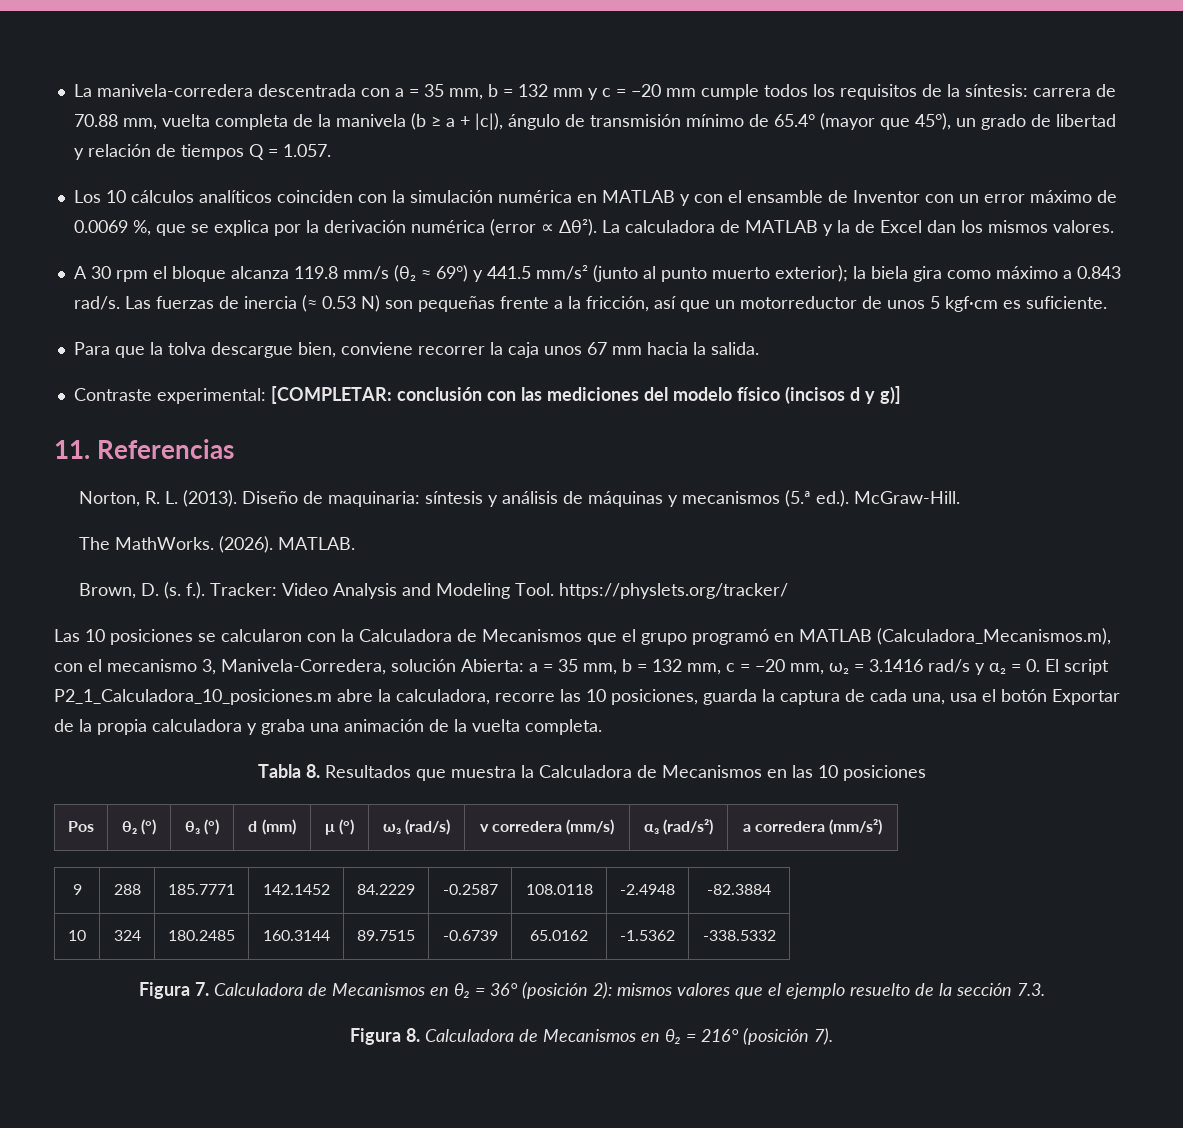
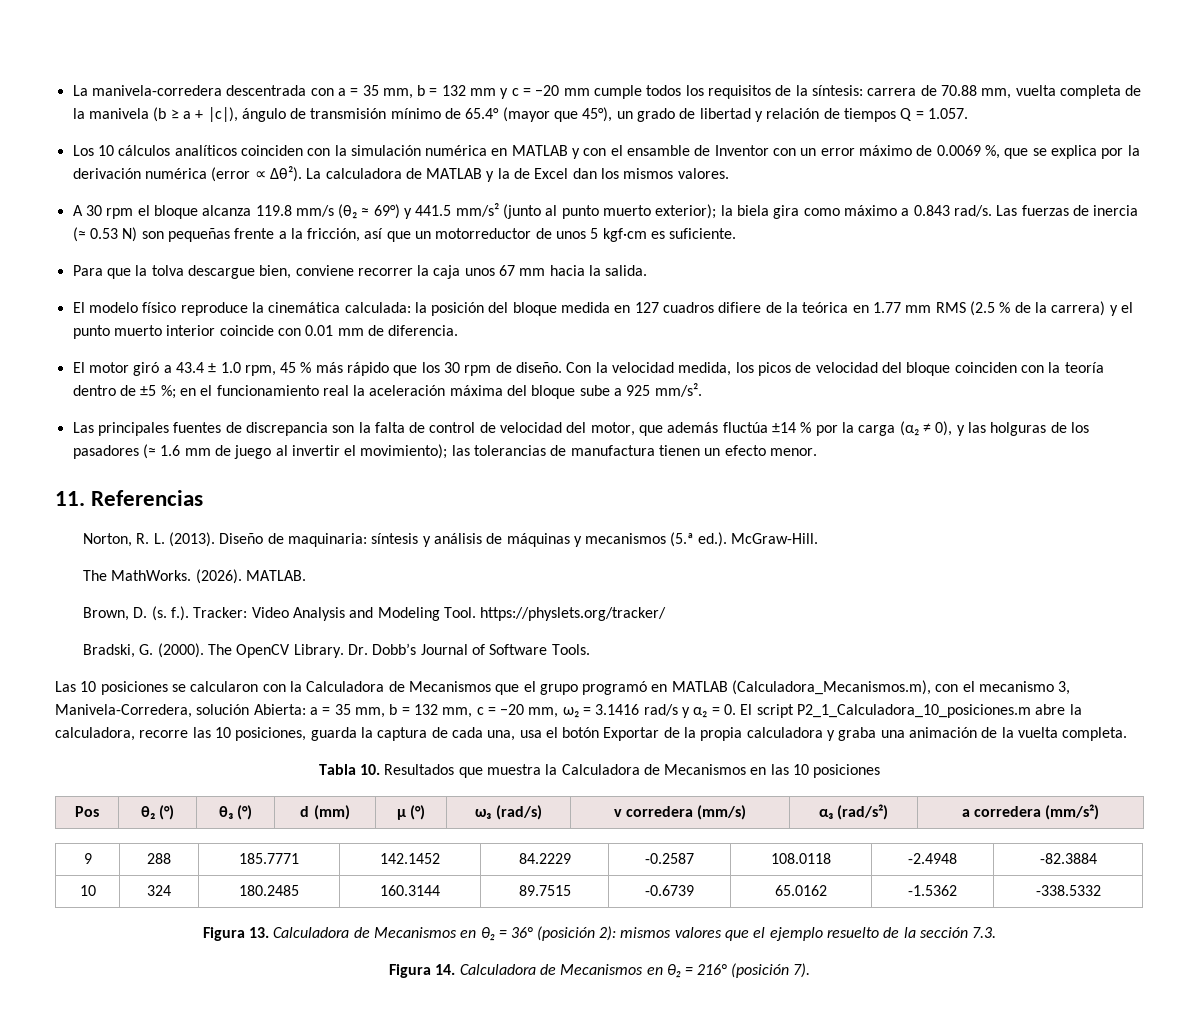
- Contraste experimental: [COMPLETAR: conclusión con las mediciones del modelo físico (incisos d y g)]
+ El modelo físico reproduce la cinemática calculada: la posición del bloque medida en 127 cuadros difiere de la teórica en 1.77 mm RMS (2.5 % de la carrera) y el punto muerto interior coincide con 0.01 mm de diferencia.
+ El motor giró a 43.4 ± 1.0 rpm, 45 % más rápido que los 30 rpm de diseño. Con la velocidad medida, los picos de velocidad del bloque coinciden con la teoría dentro de ±5 %; en el funcionamiento real la aceleración máxima del bloque sube a 925 mm/s².
+ Las principales fuentes de discrepancia son la falta de control de velocidad del motor, que además fluctúa ±14 % por la carga (α₂ ≠ 0), y las holguras de los pasadores (≈ 1.6 mm de juego al invertir el movimiento); las tolerancias de manufactura tienen un efecto menor.
+ Bradski, G. (2000). The OpenCV Library. Dr. Dobb’s Journal of Software Tools.
- Tabla 8. Resultados que muestra la Calculadora de Mecanismos en las 10 posiciones
+ Tabla 10. Resultados que muestra la Calculadora de Mecanismos en las 10 posiciones
- Figura 7. Calculadora de Mecanismos en θ₂ = 36° (posición 2): mismos valores que el ejemplo resuelto de la sección 7.3.
+ Figura 13. Calculadora de Mecanismos en θ₂ = 36° (posición 2): mismos valores que el ejemplo resuelto de la sección 7.3.
- Figura 8. Calculadora de Mecanismos en θ₂ = 216° (posición 7).
+ Figura 14. Calculadora de Mecanismos en θ₂ = 216° (posición 7).

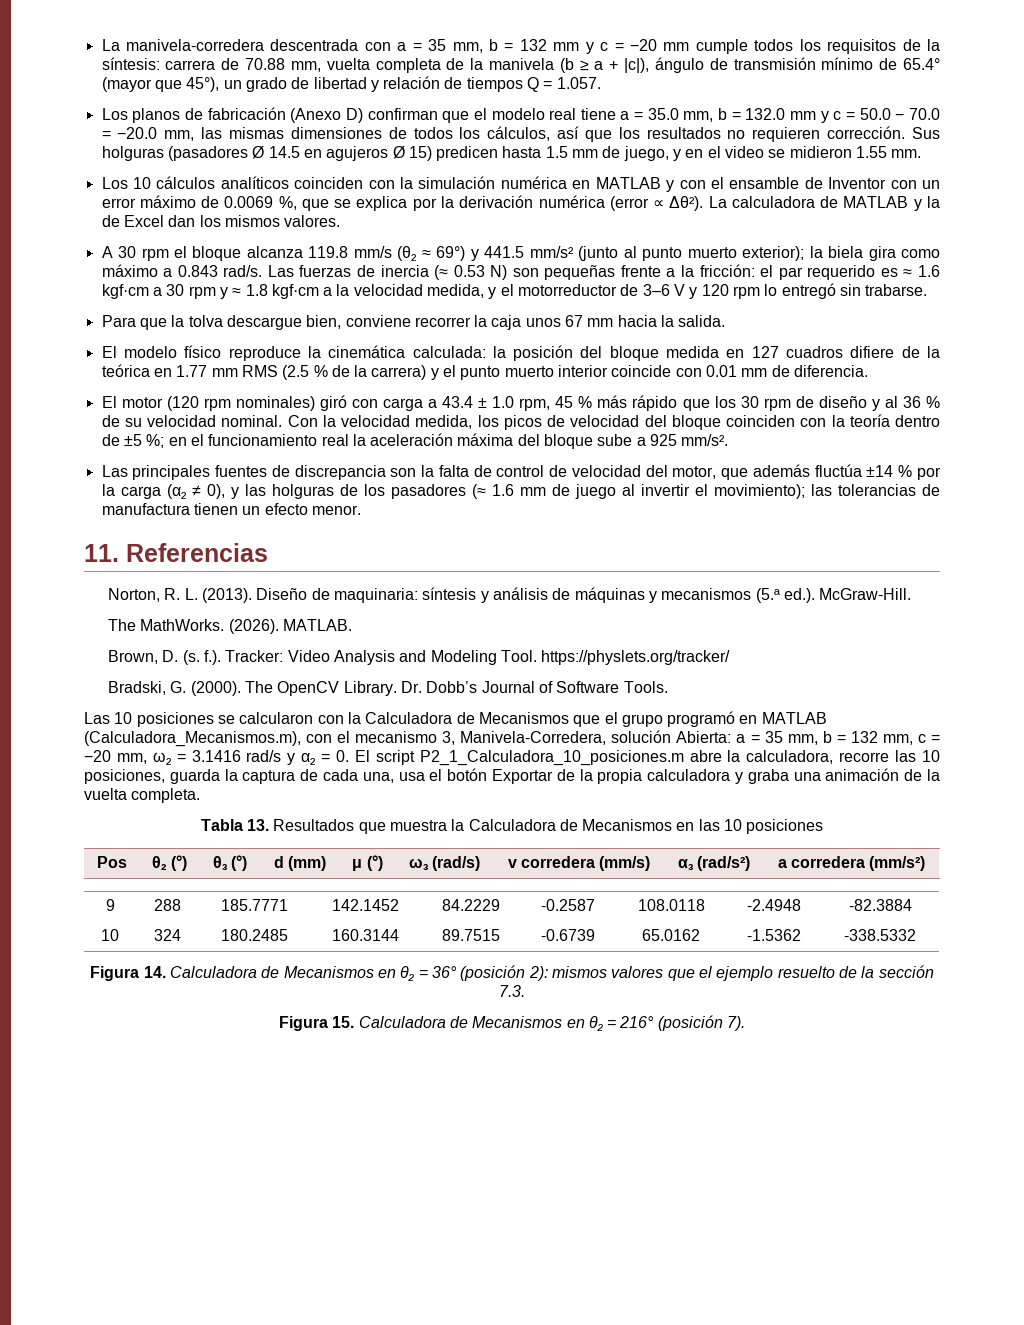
+ Los planos de fabricación (Anexo D) confirman que el modelo real tiene a = 35.0 mm, b = 132.0 mm y c = 50.0 − 70.0 = −20.0 mm, las mismas dimensiones de todos los cálculos, así que los resultados no requieren corrección. Sus holguras (pasadores Ø 14.5 en agujeros Ø 15) predicen hasta 1.5 mm de juego, y en el video se midieron 1.55 mm.
- Las fuerzas de inercia (≈ 0.53 N) son pequeñas frente a la fricción, así que un motorreductor de unos 5 kgf·cm es suficiente.
+ Las fuerzas de inercia (≈ 0.53 N) son pequeñas frente a la fricción: el par requerido es ≈ 1.6 kgf·cm a 30 rpm y ≈ 1.8 kgf·cm a la velocidad medida, y el motorreductor de 3–6 V y 120 rpm lo entregó sin trabarse.
- El motor giró a 43.4 ± 1.0 rpm, 45 % más rápido que los 30 rpm de diseño.
+ El motor (120 rpm nominales) giró con carga a 43.4 ± 1.0 rpm, 45 % más rápido que los 30 rpm de diseño y al 36 % de su velocidad nominal.
- Tabla 10. Resultados que muestra la Calculadora de Mecanismos en las 10 posiciones
+ Tabla 13. Resultados que muestra la Calculadora de Mecanismos en las 10 posiciones
- Figura 13. Calculadora de Mecanismos en θ₂ = 36° (posición 2): mismos valores que el ejemplo resuelto de la sección 7.3.
+ Figura 14. Calculadora de Mecanismos en θ₂ = 36° (posición 2): mismos valores que el ejemplo resuelto de la sección 7.3.
- Figura 14. Calculadora de Mecanismos en θ₂ = 216° (posición 7).
+ Figura 15. Calculadora de Mecanismos en θ₂ = 216° (posición 7).

